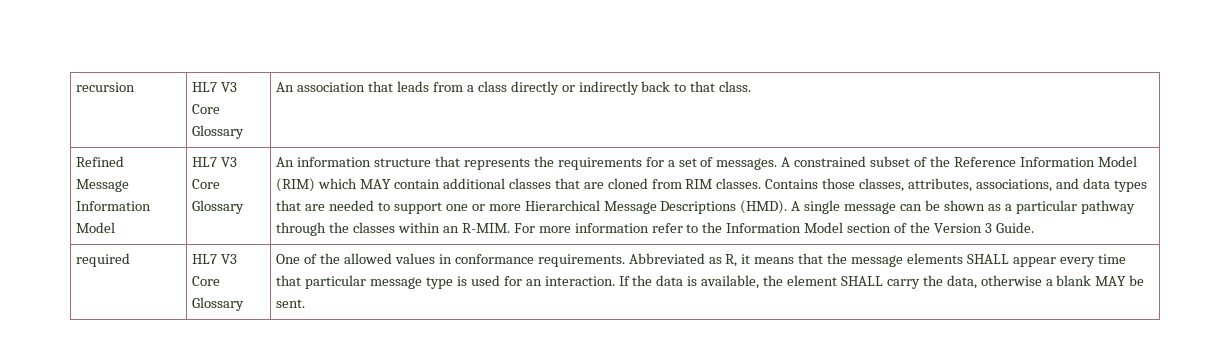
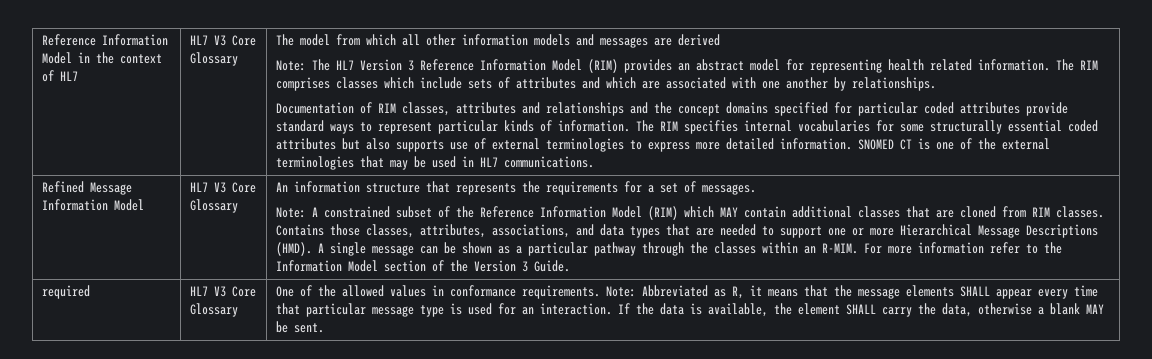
- recursion | HL7 V3 Core Glossary | An association that leads from a class directly or indirectly back to that class.
+ Reference Information Model in the context of HL7 | HL7 V3 Core Glossary | The model from which all other information models and messages are derived
+ Note: The HL7 Version 3 Reference Information Model (RIM) provides an abstract model for representing health related information. The RIM comprises classes which include sets of attributes and which are associated with one another by relationships.
+ Documentation of RIM classes, attributes and relationships and the concept domains specified for particular coded attributes provide standard ways to represent particular kinds of information. The RIM specifies internal vocabularies for some structurally essential coded attributes but also supports use of external terminologies to express more detailed information. SNOMED CT is one of the external terminologies that may be used in HL7 communications.
- An information structure that represents the requirements for a set of messages. A constrained subset of the Reference Information Model (RIM) which MAY contain additional classes that are cloned from RIM classes.
+ An information structure that represents the requirements for a set of messages.
+ Note: A constrained subset of the Reference Information Model (RIM) which MAY contain additional classes that are cloned from RIM classes.
- Abbreviated as R, it means that the message elements SHALL appear every time that particular message type is used for an interaction.
+ Note: Abbreviated as R, it means that the message elements SHALL appear every time that particular message type is used for an interaction.

